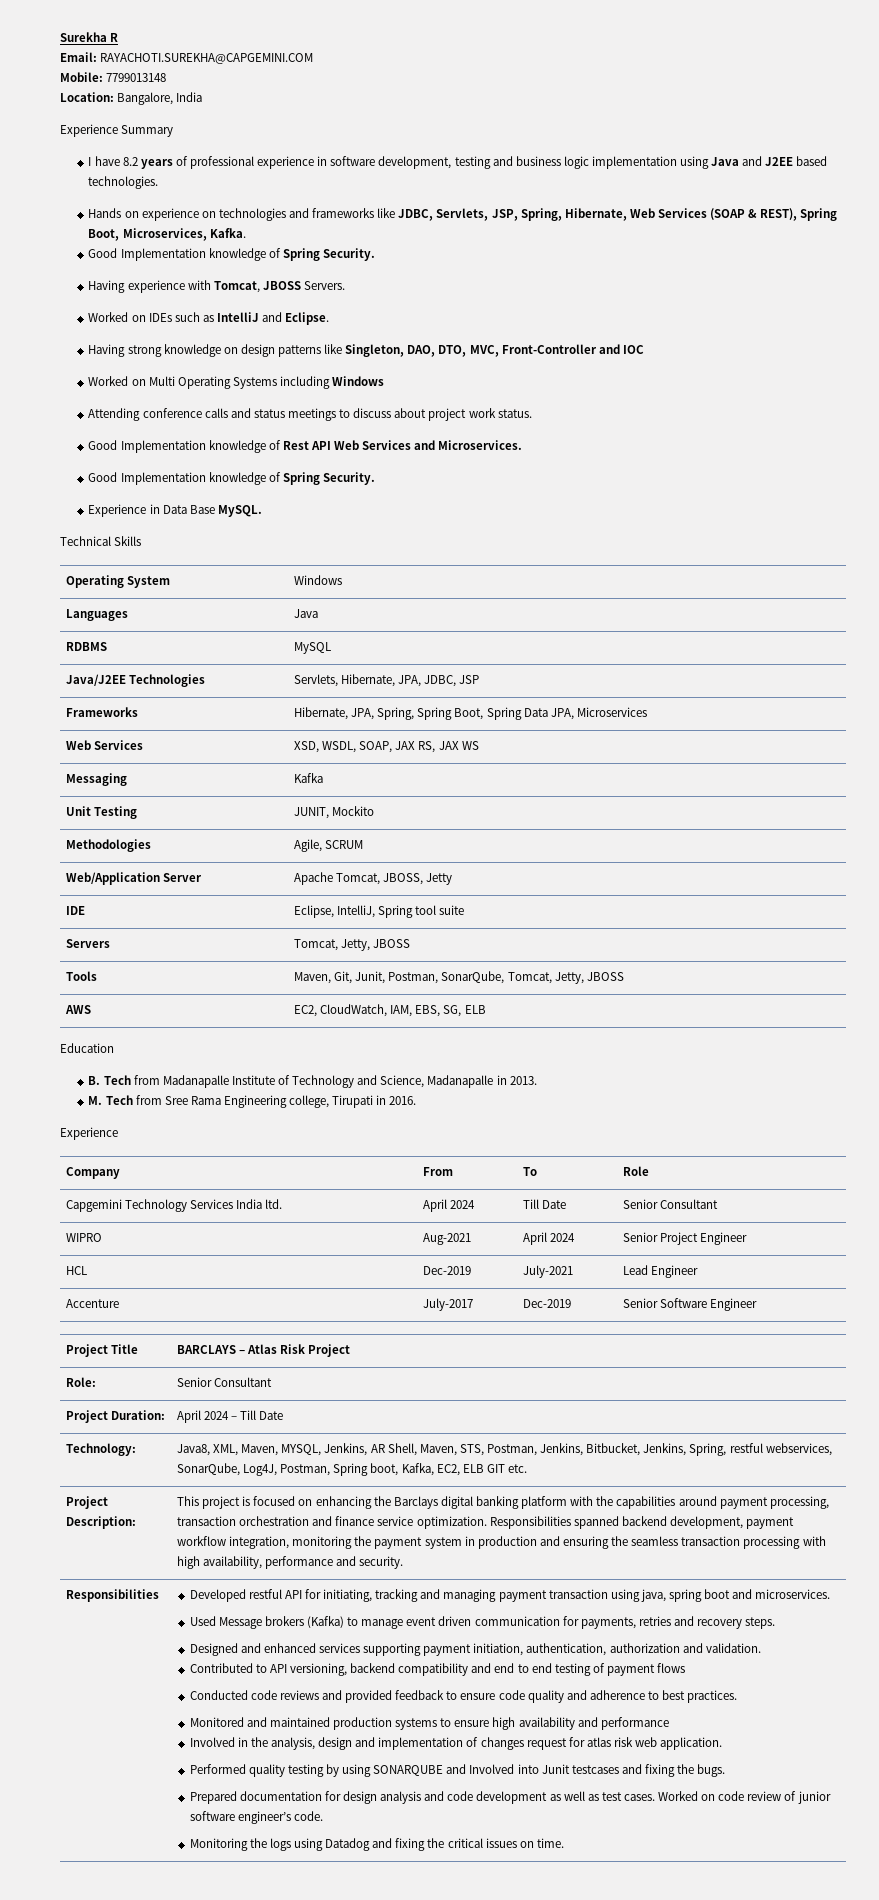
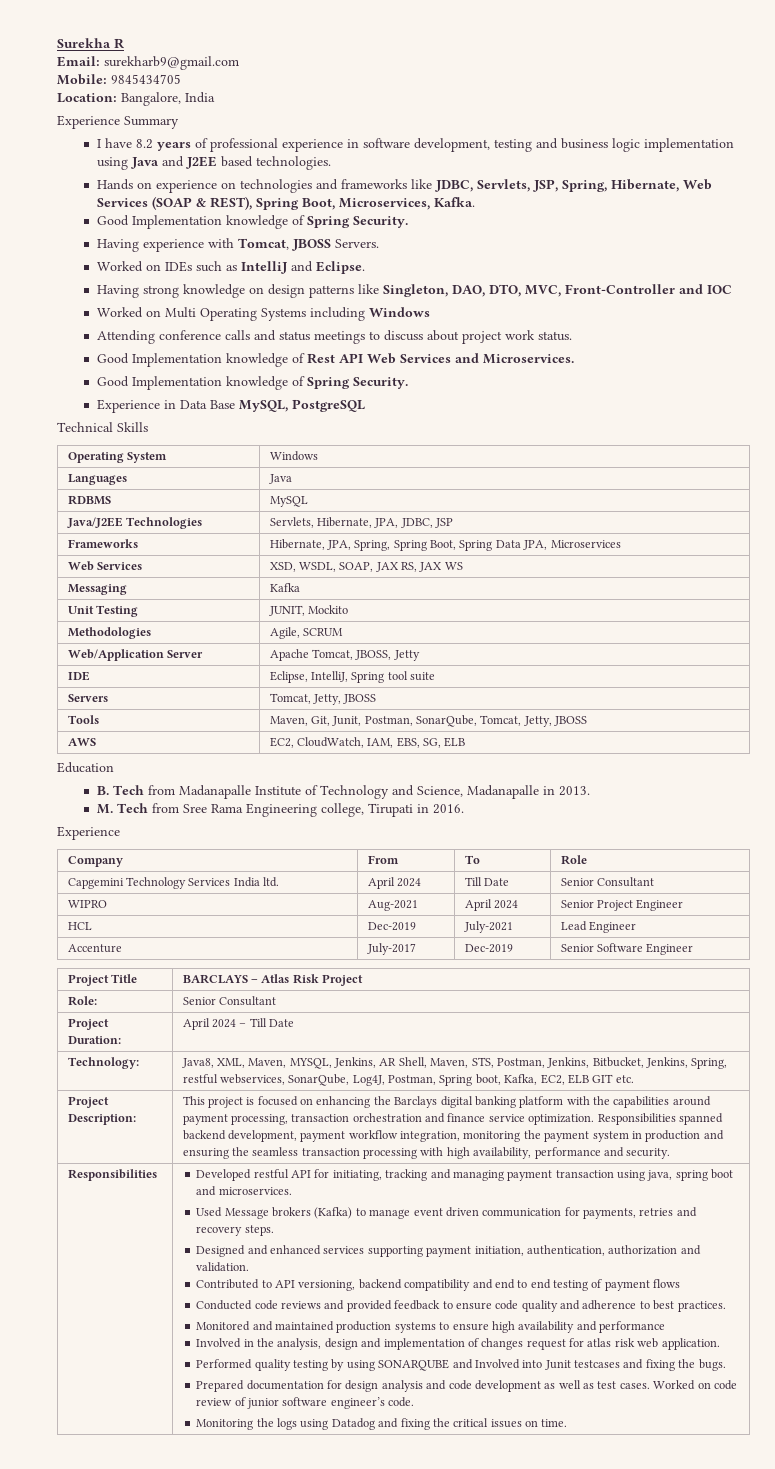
- Email: RAYACHOTI.SUREKHA@CAPGEMINI.COM
+ Email: surekharb9@gmail.com
- Mobile: 7799013148
+ Mobile: 9845434705
- Experience in Data Base MySQL.
+ Experience in Data Base MySQL, PostgreSQL

